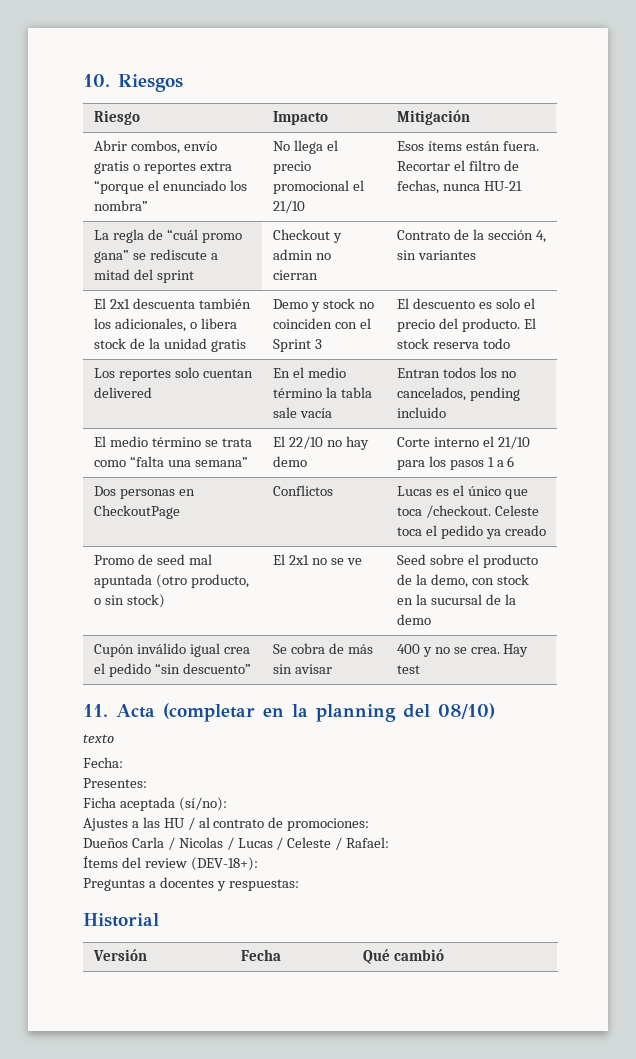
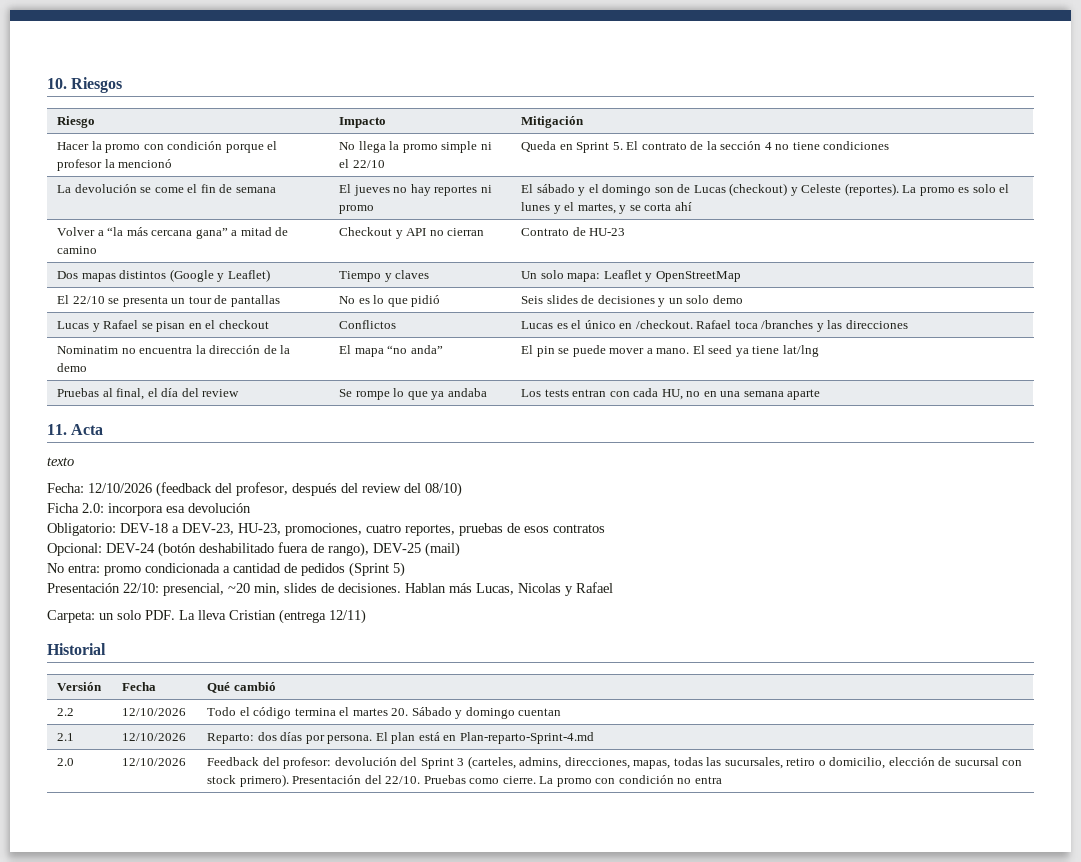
- Abrir combos, envío gratis o reportes extra “porque el enunciado los nombra” | No llega el precio promocional el 21/10 | Esos ítems están fuera. Recortar el filtro de fechas, nunca HU-21
- La regla de “cuál promo gana” se rediscute a mitad del sprint | Checkout y admin no cierran | Contrato de la sección 4, sin variantes
- El 2x1 descuenta también los adicionales, o libera stock de la unidad gratis | Demo y stock no coinciden con el Sprint 3 | El descuento es solo el precio del producto. El stock reserva todo
- Los reportes solo cuentan delivered | En el medio término la tabla sale vacía | Entran todos los no cancelados, pending incluido
- El medio término se trata como “falta una semana” | El 22/10 no hay demo | Corte interno el 21/10 para los pasos 1 a 6
- Dos personas en CheckoutPage | Conflictos | Lucas es el único que toca /checkout. Celeste toca el pedido ya creado
- Promo de seed mal apuntada (otro producto, o sin stock) | El 2x1 no se ve | Seed sobre el producto de la demo, con stock en la sucursal de la demo
- Cupón inválido igual crea el pedido “sin descuento” | Se cobra de más sin avisar | 400 y no se crea. Hay test
- 11. Acta (completar en la planning del 08/10)
+ Hacer la promo con condición porque el profesor la mencionó | No llega la promo simple ni el 22/10 | Queda en Sprint 5. El contrato de la sección 4 no tiene condiciones
+ La devolución se come el fin de semana | El jueves no hay reportes ni promo | El sábado y el domingo son de Lucas (checkout) y Celeste (reportes). La promo es solo el lunes y el martes, y se corta ahí
+ Volver a “la más cercana gana” a mitad de camino | Checkout y API no cierran | Contrato de HU-23
+ Dos mapas distintos (Google y Leaflet) | Tiempo y claves | Un solo mapa: Leaflet y OpenStreetMap
+ El 22/10 se presenta un tour de pantallas | No es lo que pidió | Seis slides de decisiones y un solo demo
+ Lucas y Rafael se pisan en el checkout | Conflictos | Lucas es el único en /checkout. Rafael toca /branches y las direcciones
+ Nominatim no encuentra la dirección de la demo | El mapa “no anda” | El pin se puede mover a mano. El seed ya tiene lat/lng
+ Pruebas al final, el día del review | Se rompe lo que ya andaba | Los tests entran con cada HU, no en una semana aparte
+ 11. Acta
  texto
- Fecha:
- Presentes:
- Ficha aceptada (sí/no):
- Ajustes a las HU / al contrato de promociones:
- Dueños Carla / Nicolas / Lucas / Celeste / Rafael:
- Ítems del review (DEV-18+):
- Preguntas a docentes y respuestas:
+ Fecha: 12/10/2026 (feedback del profesor, después del review del 08/10)
+ Ficha 2.0: incorpora esa devolución
+ Obligatorio: DEV-18 a DEV-23, HU-23, promociones, cuatro reportes, pruebas de esos contratos
+ Opcional: DEV-24 (botón deshabilitado fuera de rango), DEV-25 (mail)
+ No entra: promo condicionada a cantidad de pedidos (Sprint 5)
+ Presentación 22/10: presencial, ~20 min, slides de decisiones. Hablan más Lucas, Nicolas y Rafael
+ Carpeta: un solo PDF. La lleva Cristian (entrega 12/11)
+ 2.2 | 12/10/2026 | Todo el código termina el martes 20. Sábado y domingo cuentan
+ 2.1 | 12/10/2026 | Reparto: dos días por persona. El plan está en Plan-reparto-Sprint-4.md
+ 2.0 | 12/10/2026 | Feedback del profesor: devolución del Sprint 3 (carteles, admins, direcciones, mapas, todas las sucursales, retiro o domicilio, elección de sucursal con stock primero). Presentación del 22/10. Pruebas como cierre. La promo con condición no entra

